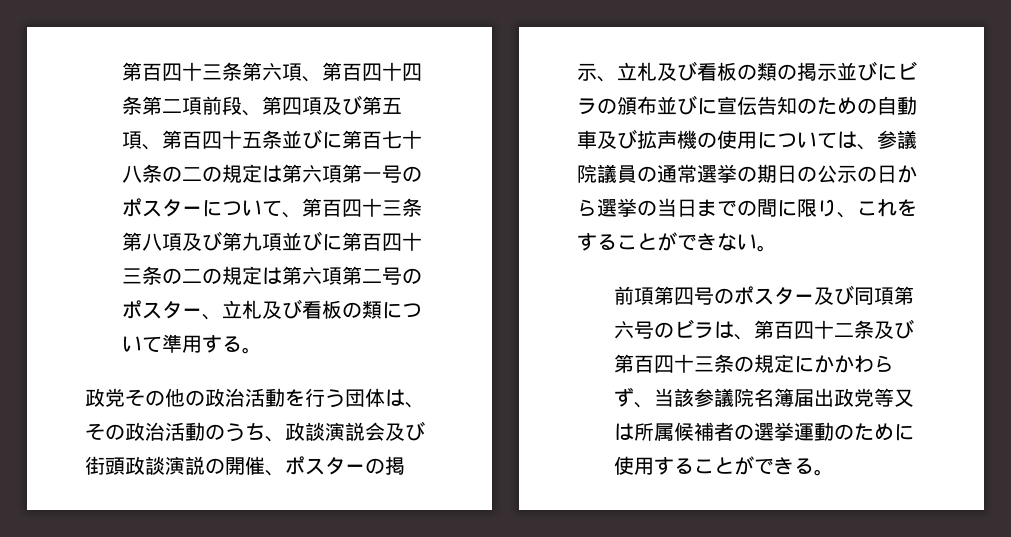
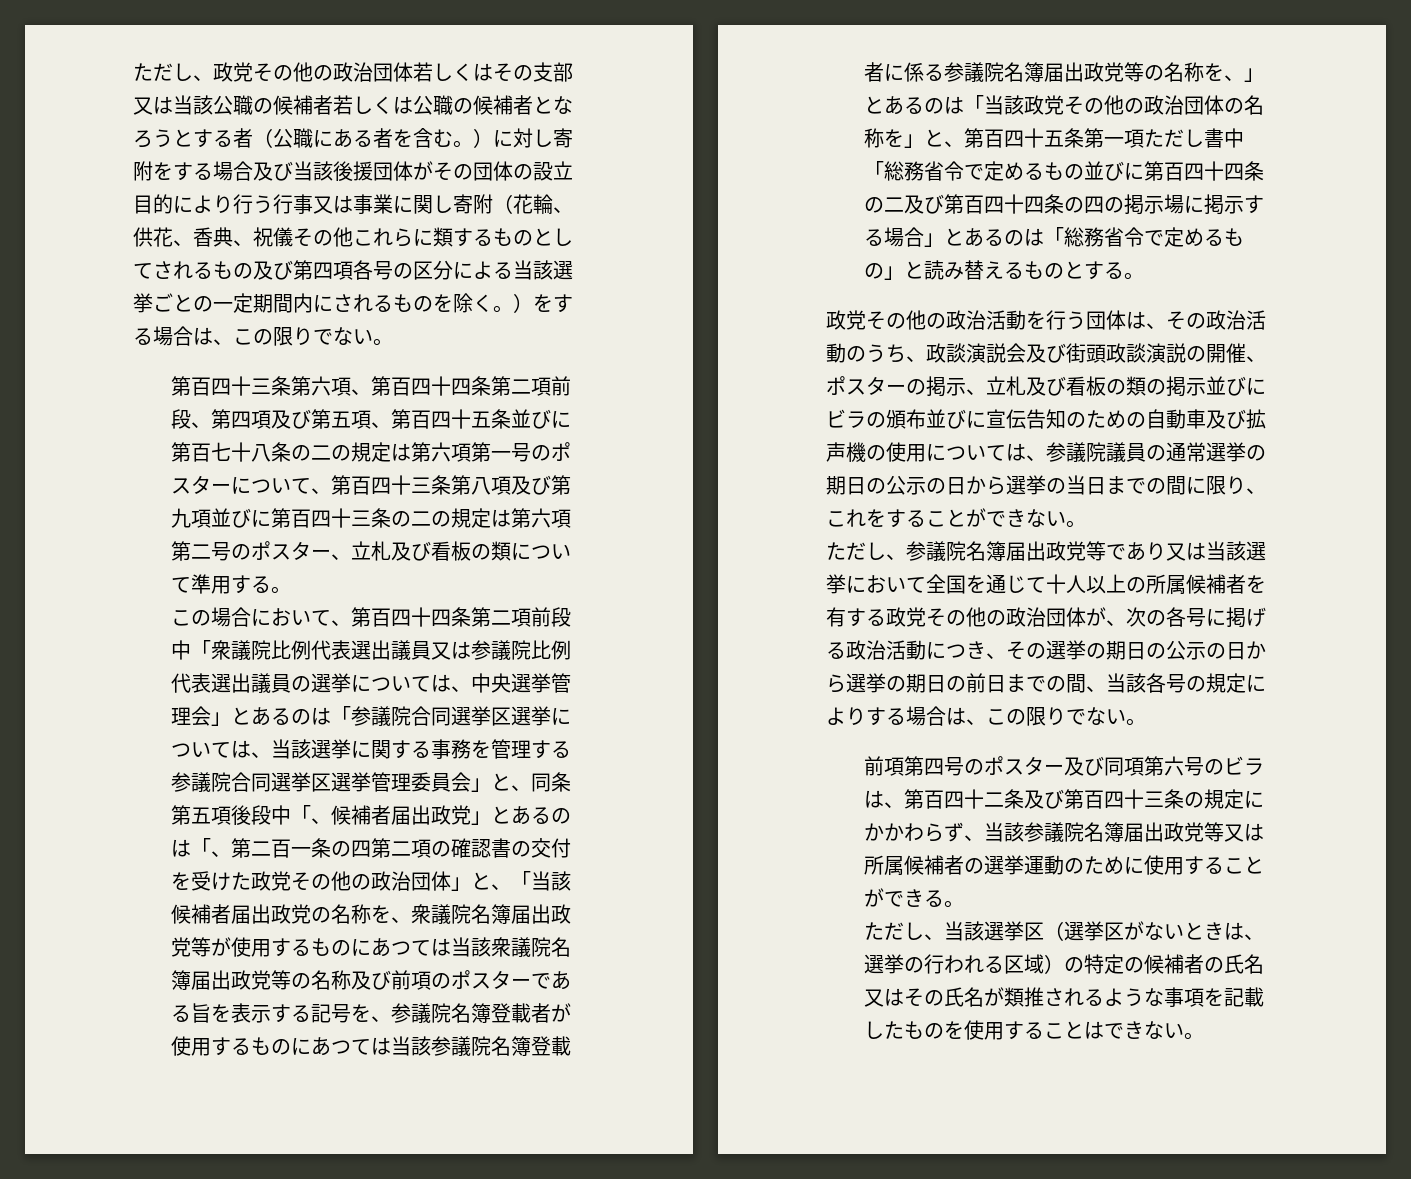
+ ただし、政党その他の政治団体若しくはその支部又は当該公職の候補者若しくは公職の候補者となろうとする者（公職にある者を含む。）に対し寄附をする場合及び当該後援団体がその団体の設立目的により行う行事又は事業に関し寄附（花輪、供花、香典、祝儀その他これらに類するものとしてされるもの及び第四項各号の区分による当該選挙ごとの一定期間内にされるものを除く。）をする場合は、この限りでない。
+ この場合において、第百四十四条第二項前段中「衆議院比例代表選出議員又は参議院比例代表選出議員の選挙については、中央選挙管理会」とあるのは「参議院合同選挙区選挙については、当該選挙に関する事務を管理する参議院合同選挙区選挙管理委員会」と、同条第五項後段中「、候補者届出政党」とあるのは「、第二百一条の四第二項の確認書の交付を受けた政党その他の政治団体」と、「当該候補者届出政党の名称を、衆議院名簿届出政党等が使用するものにあつては当該衆議院名簿届出政党等の名称及び前項のポスターである旨を表示する記号を、参議院名簿登載者が使用するものにあつては当該参議院名簿登載者に係る参議院名簿届出政党等の名称を、」とあるのは「当該政党その他の政治団体の名称を」と、第百四十五条第一項ただし書中「総務省令で定めるもの並びに第百四十四条の二及び第百四十四条の四の掲示場に掲示する場合」とあるのは「総務省令で定めるもの」と読み替えるものとする。
+ ただし、参議院名簿届出政党等であり又は当該選挙において全国を通じて十人以上の所属候補者を有する政党その他の政治団体が、次の各号に掲げる政治活動につき、その選挙の期日の公示の日から選挙の期日の前日までの間、当該各号の規定によりする場合は、この限りでない。
+ ただし、当該選挙区（選挙区がないときは、選挙の行われる区域）の特定の候補者の氏名又はその氏名が類推されるような事項を記載したものを使用することはできない。

